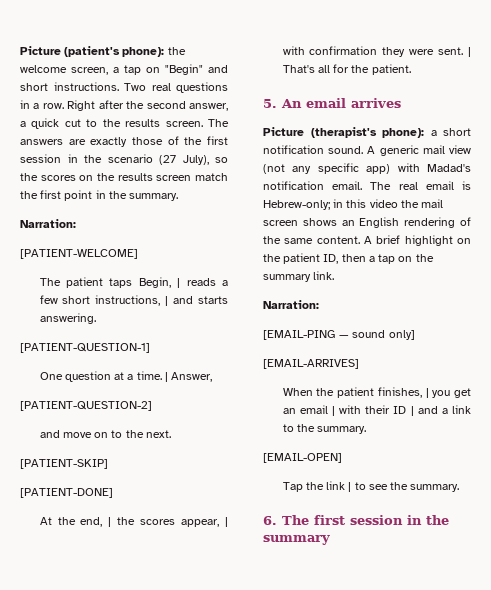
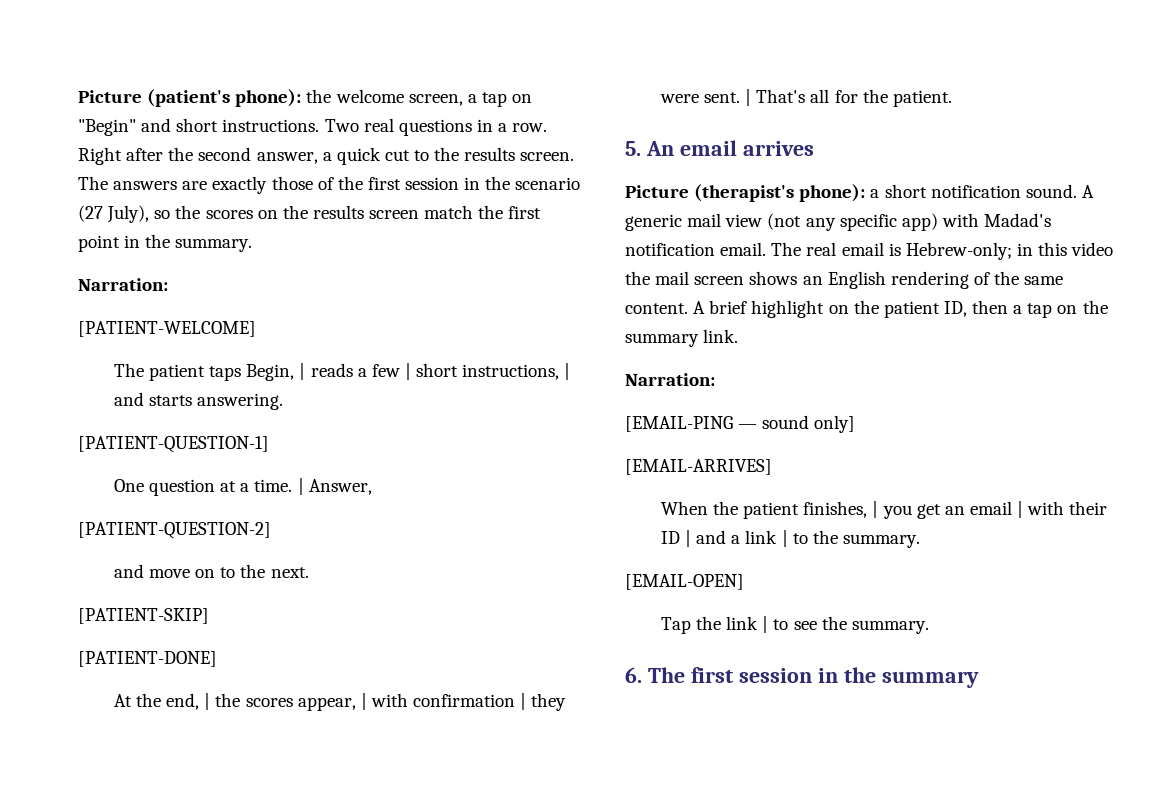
- The patient taps Begin, | reads a few short instructions, | and starts answering.
+ The patient taps Begin, | reads a few | short instructions, | and starts answering.
- At the end, | the scores appear, | with confirmation they were sent.
+ At the end, | the scores appear, | with confirmation | they were sent.
- When the patient finishes, | you get an email | with their ID | and a link to the summary.
+ When the patient finishes, | you get an email | with their ID | and a link | to the summary.

